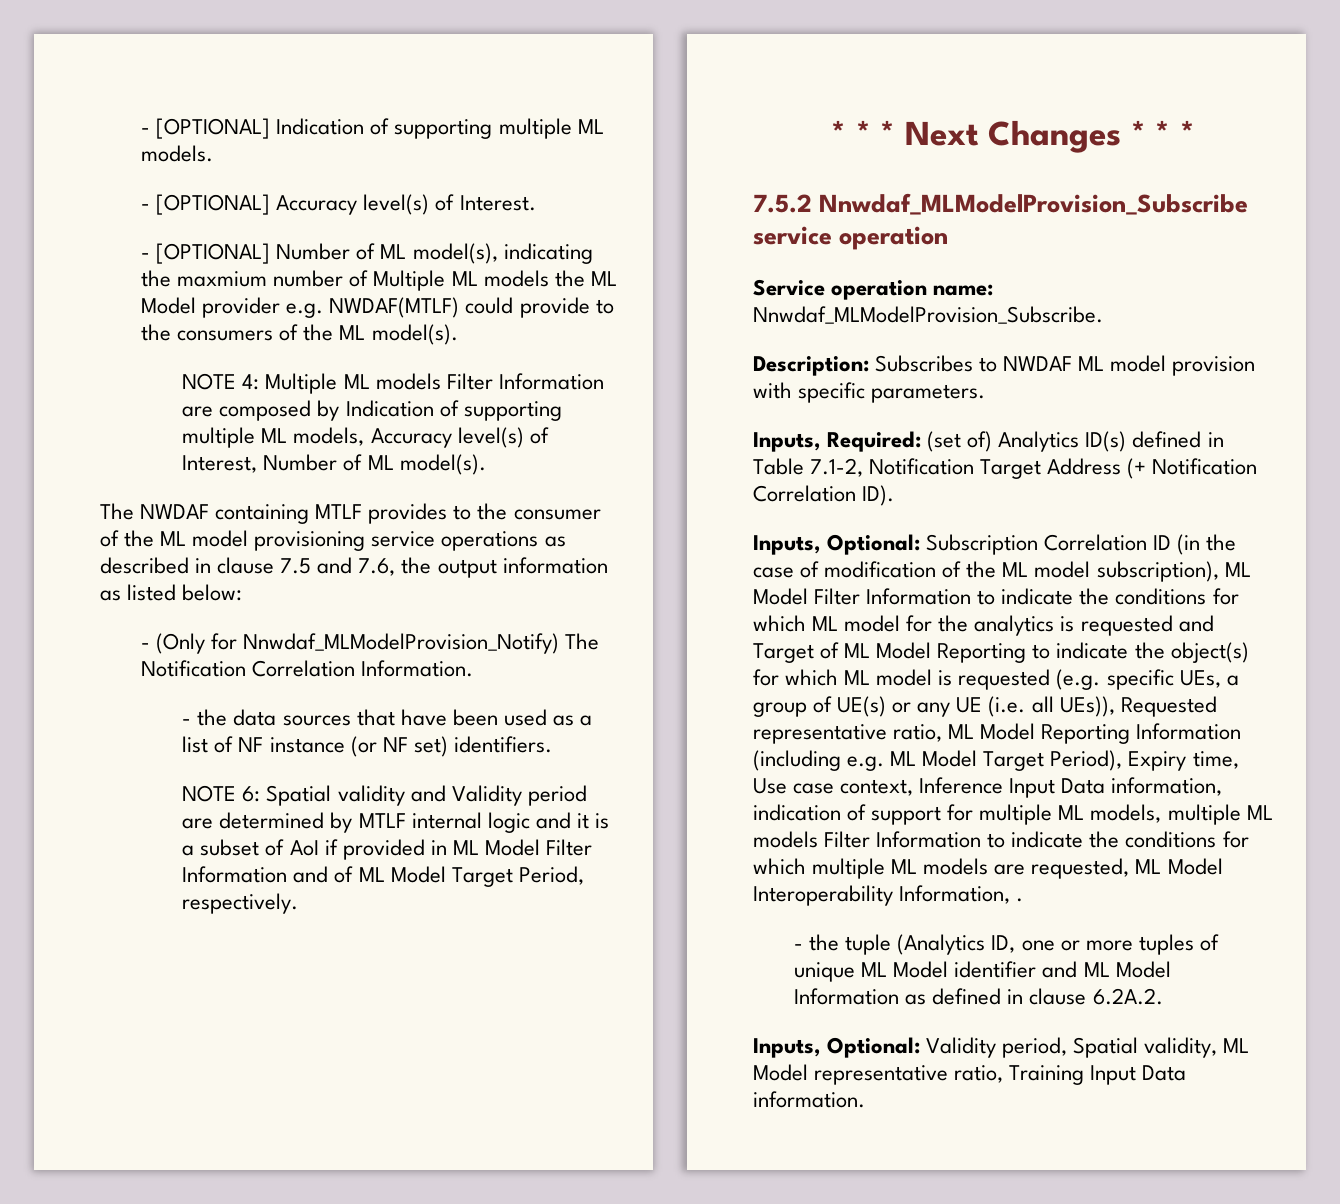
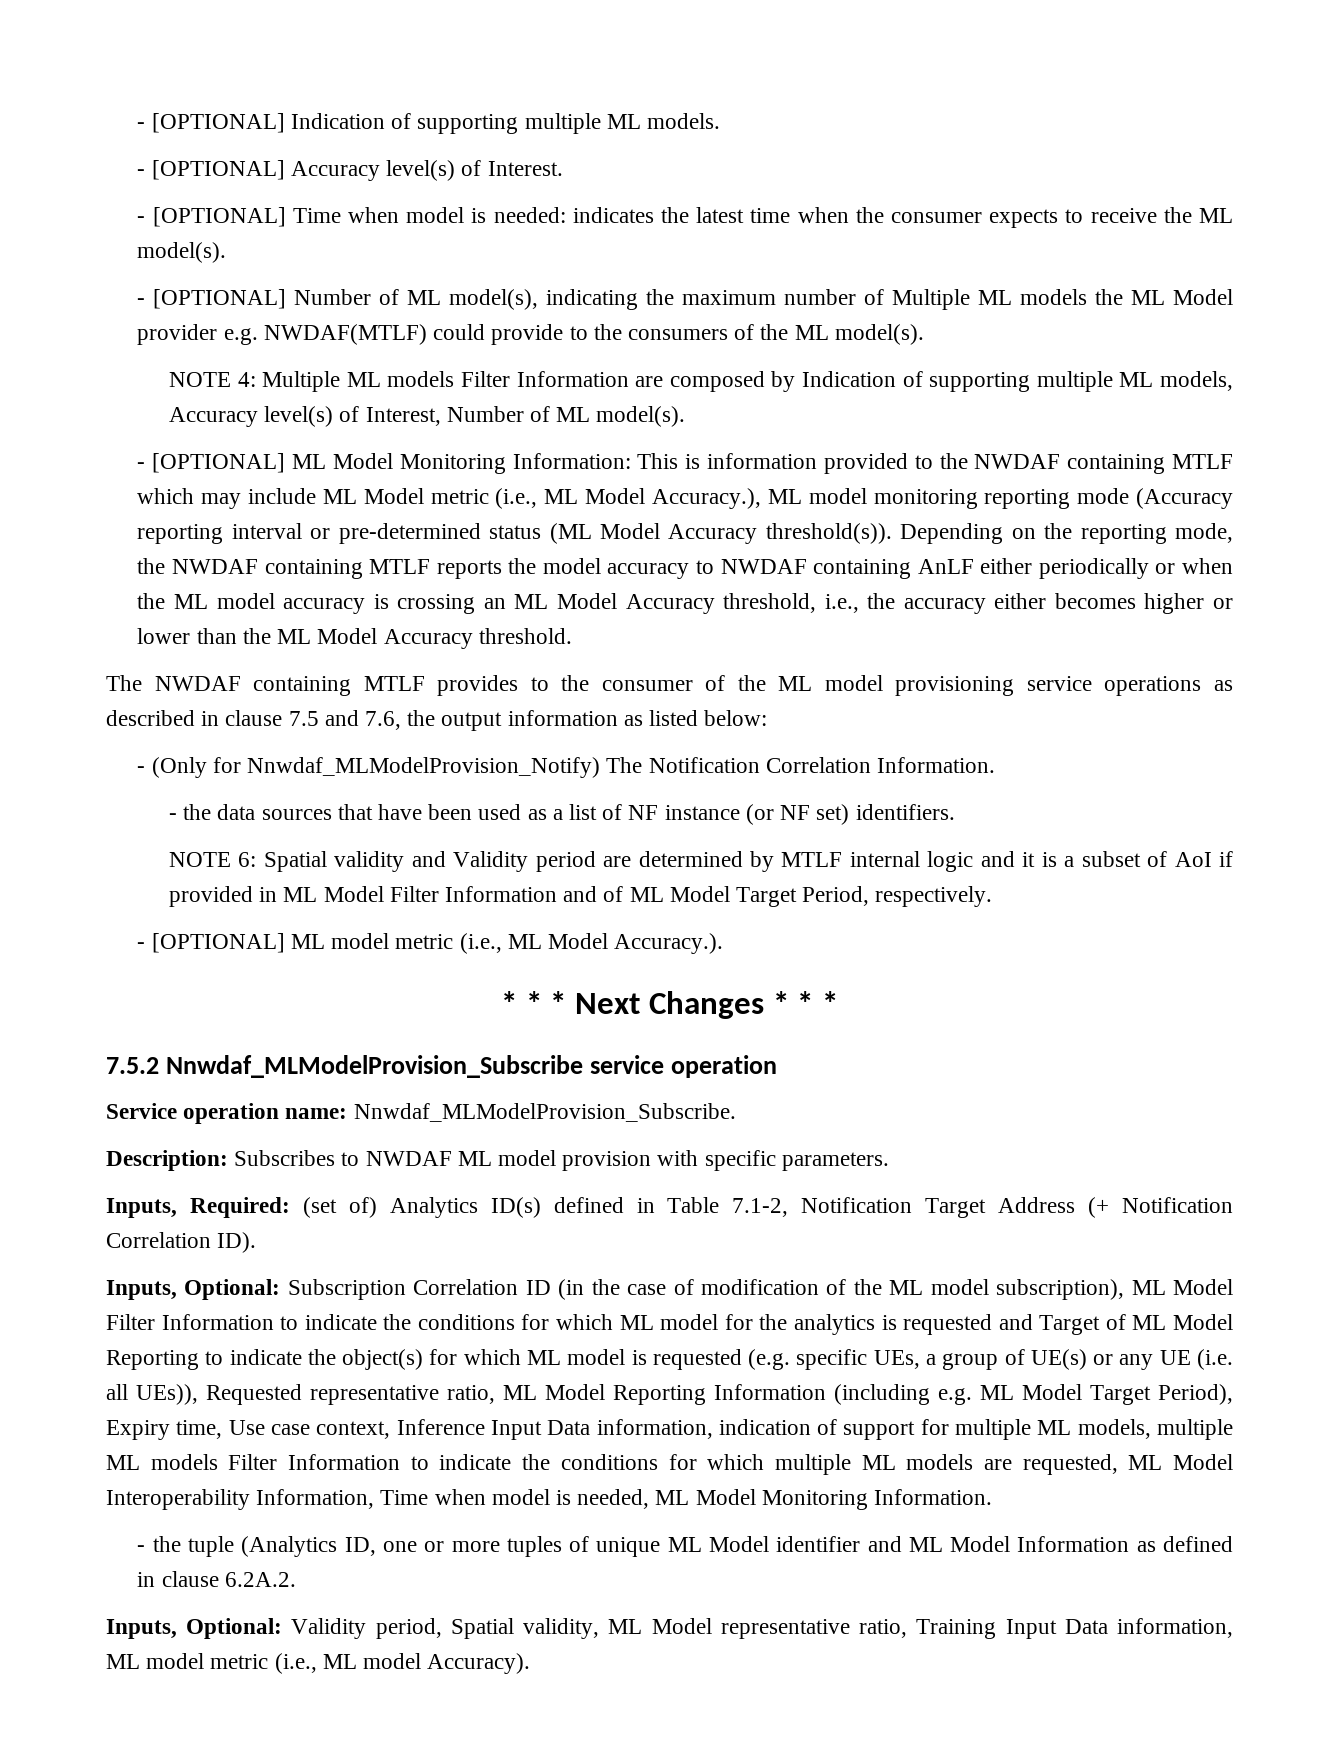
+ - [OPTIONAL] Time when model is needed: indicates the latest time when the consumer expects to receive the ML model(s).
- - [OPTIONAL] Number of ML model(s), indicating the maxmium number of Multiple ML models the ML Model provider e.g. NWDAF(MTLF) could provide to the consumers of the ML model(s).
+ - [OPTIONAL] Number of ML model(s), indicating the maximum number of Multiple ML models the ML Model provider e.g. NWDAF(MTLF) could provide to the consumers of the ML model(s).
+ - [OPTIONAL] ML Model Monitoring Information: This is information provided to the NWDAF containing MTLF which may include ML Model metric (i.e., ML Model Accuracy.), ML model monitoring reporting mode (Accuracy reporting interval or pre-determined status (ML Model Accuracy threshold(s)). Depending on the reporting mode, the NWDAF containing MTLF reports the model accuracy to NWDAF containing AnLF either periodically or when the ML model accuracy is crossing an ML Model Accuracy threshold, i.e., the accuracy either becomes higher or lower than the ML Model Accuracy threshold.
+ - [OPTIONAL] ML model metric (i.e., ML Model Accuracy.).
- Subscription Correlation ID (in the case of modification of the ML model subscription), ML Model Filter Information to indicate the conditions for which ML model for the analytics is requested and Target of ML Model Reporting to indicate the object(s) for which ML model is requested (e.g. specific UEs, a group of UE(s) or any UE (i.e. all UEs)), Requested representative ratio, ML Model Reporting Information (including e.g. ML Model Target Period), Expiry time, Use case context, Inference Input Data information, indication of support for multiple ML models, multiple ML models Filter Information to indicate the conditions for which multiple ML models are requested, ML Model Interoperability Information, .
+ Subscription Correlation ID (in the case of modification of the ML model subscription), ML Model Filter Information to indicate the conditions for which ML model for the analytics is requested and Target of ML Model Reporting to indicate the object(s) for which ML model is requested (e.g. specific UEs, a group of UE(s) or any UE (i.e. all UEs)), Requested representative ratio, ML Model Reporting Information (including e.g. ML Model Target Period), Expiry time, Use case context, Inference Input Data information, indication of support for multiple ML models, multiple ML models Filter Information to indicate the conditions for which multiple ML models are requested, ML Model Interoperability Information, Time when model is needed, ML Model Monitoring Information.
- Inputs, Optional: Validity period, Spatial validity, ML Model representative ratio, Training Input Data information.
+ Inputs, Optional: Validity period, Spatial validity, ML Model representative ratio, Training Input Data information, ML model metric (i.e., ML model Accuracy).

